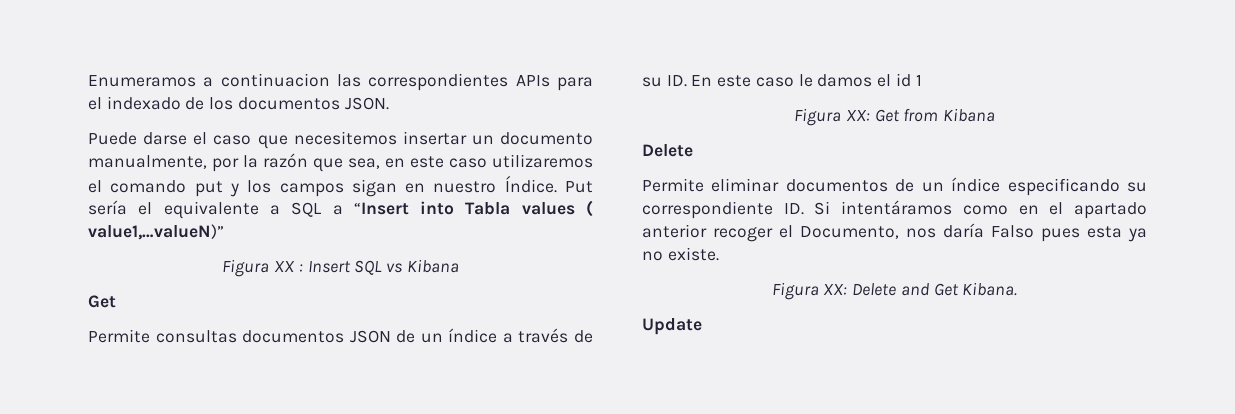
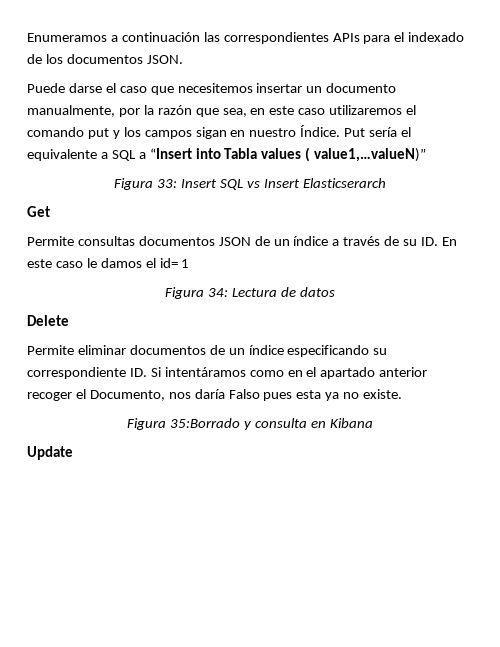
- Enumeramos a continuacion las correspondientes APIs para el indexado de los documentos JSON.
+ Enumeramos a continuación las correspondientes APIs para el indexado de los documentos JSON.
- Figura XX : Insert SQL vs Kibana
+ Figura 33: Insert SQL vs Insert Elasticserarch
- Permite consultas documentos JSON de un índice a través de su ID. En este caso le damos el id 1
+ Permite consultas documentos JSON de un índice a través de su ID. En este caso le damos el id= 1
- Figura XX: Get from Kibana
+ Figura 34: Lectura de datos
- Figura XX: Delete and Get Kibana.
+ Figura 35:Borrado y consulta en Kibana

